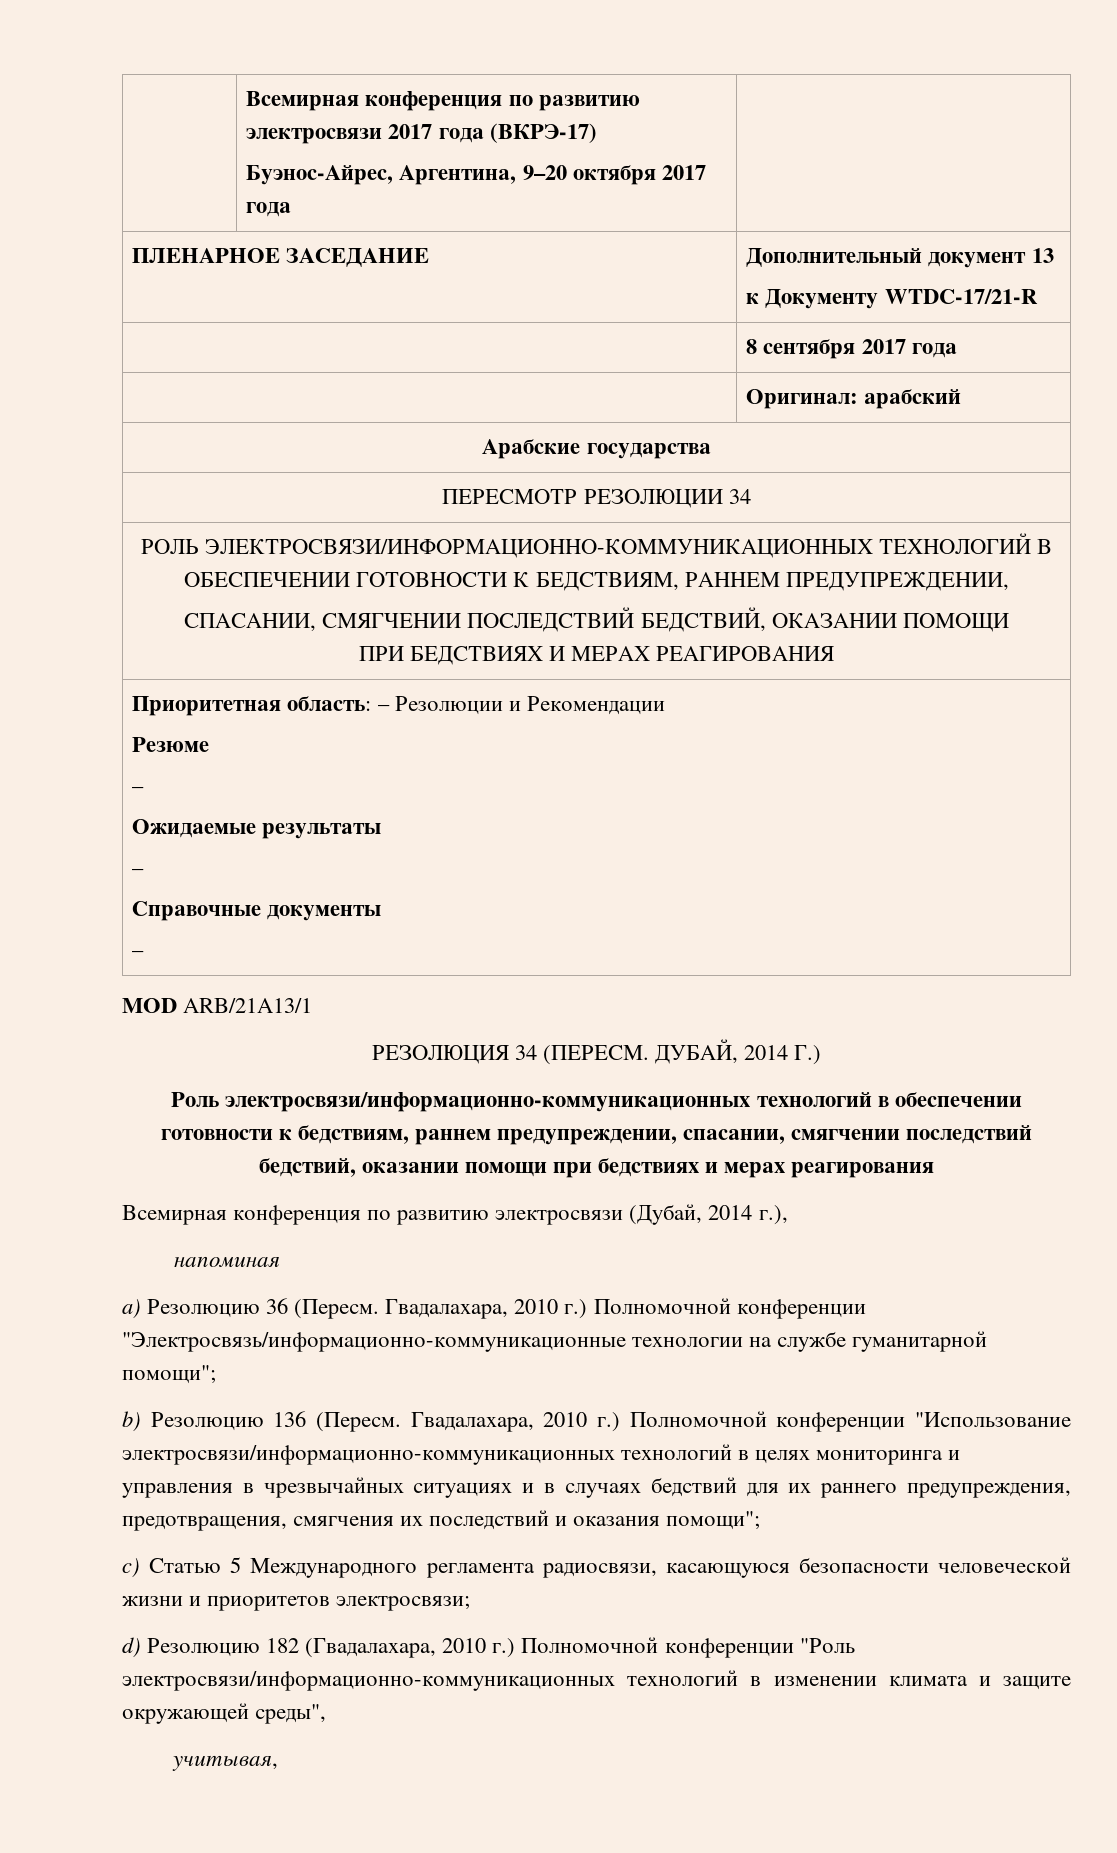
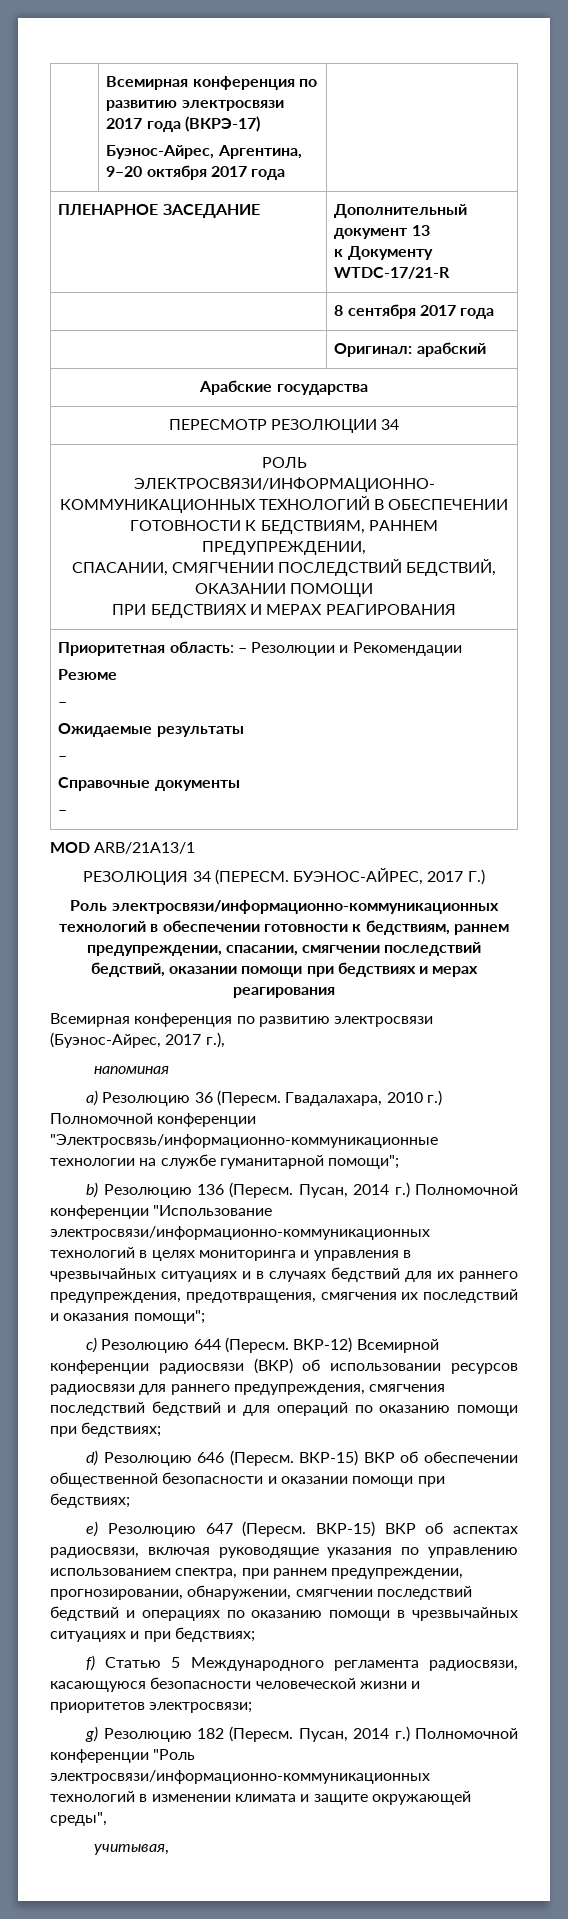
- ДУБАЙ, 2014 Г.)
+ БУЭНОС-АЙРЕС, 2017 Г.)
- Всемирная конференция по развитию электросвязи (Дубай, 2014 г.),
+ Всемирная конференция по развитию электросвязи (Буэнос-Айрес, 2017 г.),
- Гвадалахара, 2010 г.) Полномочной конференции "Использование электросвязи/информационно-коммуникационных технологий в целях мониторинга и управления в чрезвычайных ситуациях и в случаях бедствий для их раннего предупреждения, предотвращения, смягчения их последствий и оказания помощи";
+ Пусан, 2014 г.) Полномочной конференции "Использование электросвязи/информационно-коммуникационных технологий в целях мониторинга и управления в чрезвычайных ситуациях и в случаях бедствий для их раннего предупреждения, предотвращения, смягчения их последствий и оказания помощи";
- с) Статью 5 Международного регламента радиосвязи, касающуюся безопасности человеческой жизни и приоритетов электросвязи;
+ с) Резолюцию 644 (Пересм. ВКР-12) Всемирной конференции радиосвязи (ВКР) об использовании ресурсов радиосвязи для раннего предупреждения, смягчения последствий бедствий и для операций по оказанию помощи при бедствиях;
+ d) Резолюцию 646 (Пересм. ВКР-15) ВКР об обеспечении общественной безопасности и оказании помощи при бедствиях;
+ e) Резолюцию 647 (Пересм. ВКР-15) ВКР об аспектах радиосвязи, включая руководящие указания по управлению использованием спектра, при раннем предупреждении, прогнозировании, обнаружении, смягчении последствий бедствий и операциях по оказанию помощи в чрезвычайных ситуациях и при бедствиях;
+ f) Статью 5 Международного регламента радиосвязи, касающуюся безопасности человеческой жизни и приоритетов электросвязи;
- d) Резолюцию 182 (Гвадалахара, 2010 г.) Полномочной конференции "Роль электросвязи/информационно-коммуникационных технологий в изменении климата и защите окружающей среды",
+ g) Резолюцию 182 (Пересм. Пусан, 2014 г.) Полномочной конференции "Роль электросвязи/информационно-коммуникационных технологий в изменении климата и защите окружающей среды",

